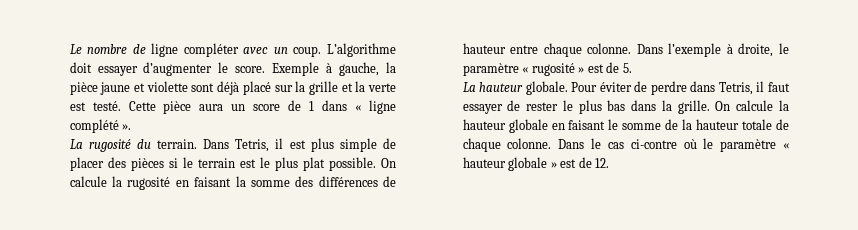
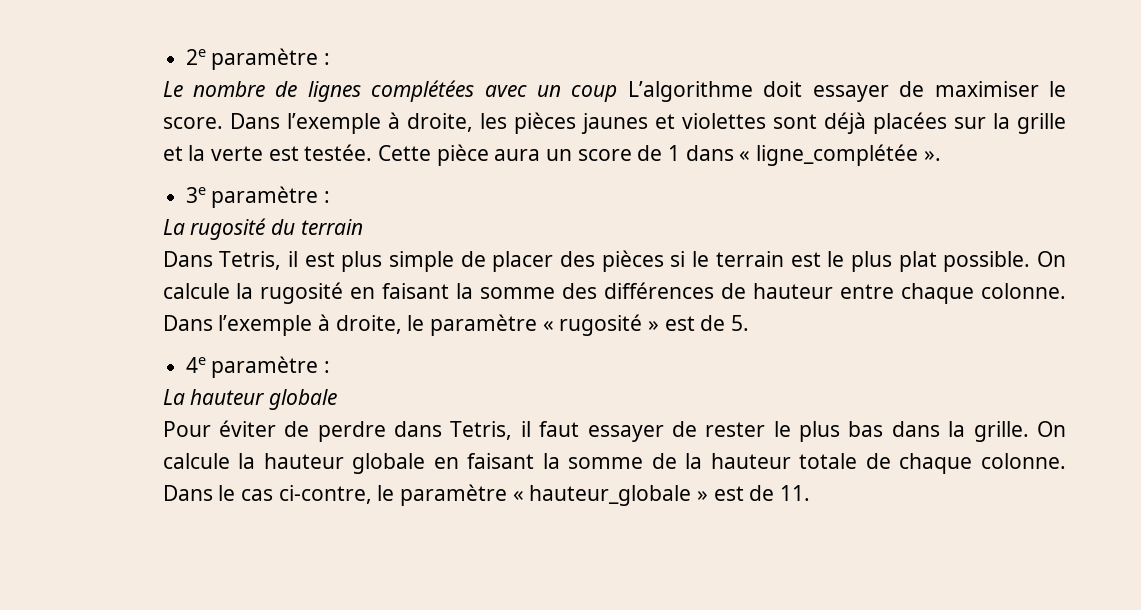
+ 2e paramètre :
- Le nombre de ligne compléter avec un coup. L’algorithme doit essayer d’augmenter le score. Exemple à gauche, la pièce jaune et violette sont déjà placé sur la grille et la verte est testé.
+ Le nombre de lignes complétées avec un coup L’algorithme doit essayer de maximiser le score. Dans l’exemple à droite, les pièces jaunes et violettes sont déjà placées sur la grille et la verte est testée.
- Cette pièce aura un score de 1 dans « ligne complété ».
+ Cette pièce aura un score de 1 dans « ligne_complétée ».
+ 3e paramètre :
- La rugosité du terrain. Dans Tetris, il est plus simple de placer des pièces si le terrain est le plus plat possible.
+ La rugosité du terrain
+ Dans Tetris, il est plus simple de placer des pièces si le terrain est le plus plat possible.
+ 4e paramètre :
- La hauteur globale. Pour éviter de perdre dans Tetris, il faut essayer de rester le plus bas dans la grille.
+ La hauteur globale
+ Pour éviter de perdre dans Tetris, il faut essayer de rester le plus bas dans la grille.
- On calcule la hauteur globale en faisant le somme de la hauteur totale de chaque colonne.
+ On calcule la hauteur globale en faisant la somme de la hauteur totale de chaque colonne.
- Dans le cas ci-contre où le paramètre « hauteur globale » est de 12.
+ Dans le cas ci-contre, le paramètre « hauteur_globale » est de 11.

